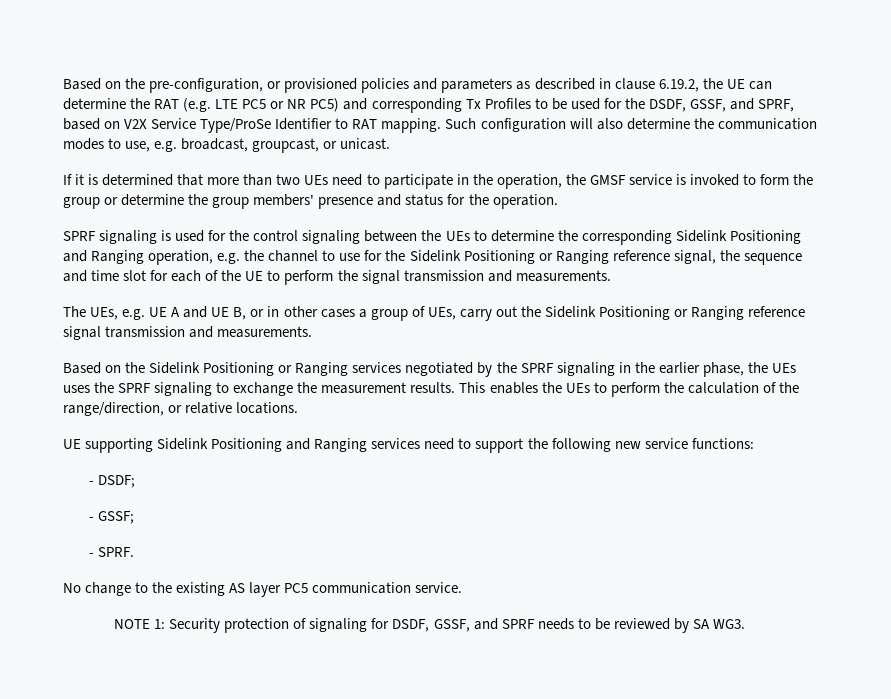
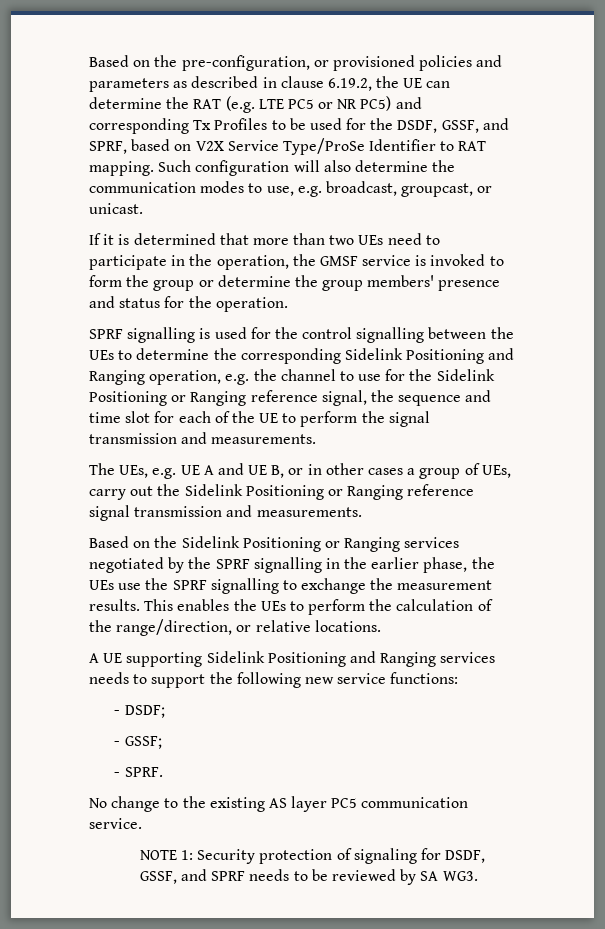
- SPRF signaling is used for the control signaling between the UEs to determine the corresponding Sidelink Positioning and Ranging operation, e.g. the channel to use for the Sidelink Positioning or Ranging reference signal, the sequence and time slot for each of the UE to perform the signal transmission and measurements.
+ SPRF signalling is used for the control signalling between the UEs to determine the corresponding Sidelink Positioning and Ranging operation, e.g. the channel to use for the Sidelink Positioning or Ranging reference signal, the sequence and time slot for each of the UE to perform the signal transmission and measurements.
- Based on the Sidelink Positioning or Ranging services negotiated by the SPRF signaling in the earlier phase, the UEs uses the SPRF signaling to exchange the measurement results.
+ Based on the Sidelink Positioning or Ranging services negotiated by the SPRF signalling in the earlier phase, the UEs use the SPRF signalling to exchange the measurement results.
- UE supporting Sidelink Positioning and Ranging services need to support the following new service functions:
+ A UE supporting Sidelink Positioning and Ranging services needs to support the following new service functions:

